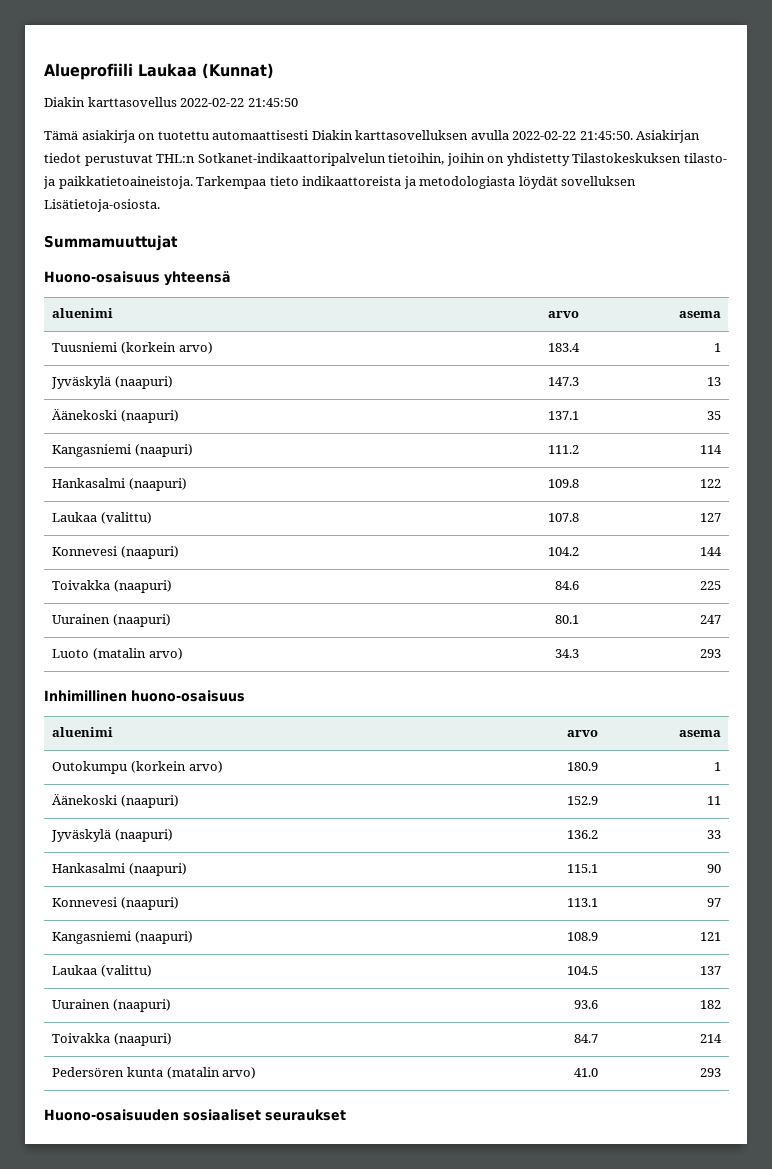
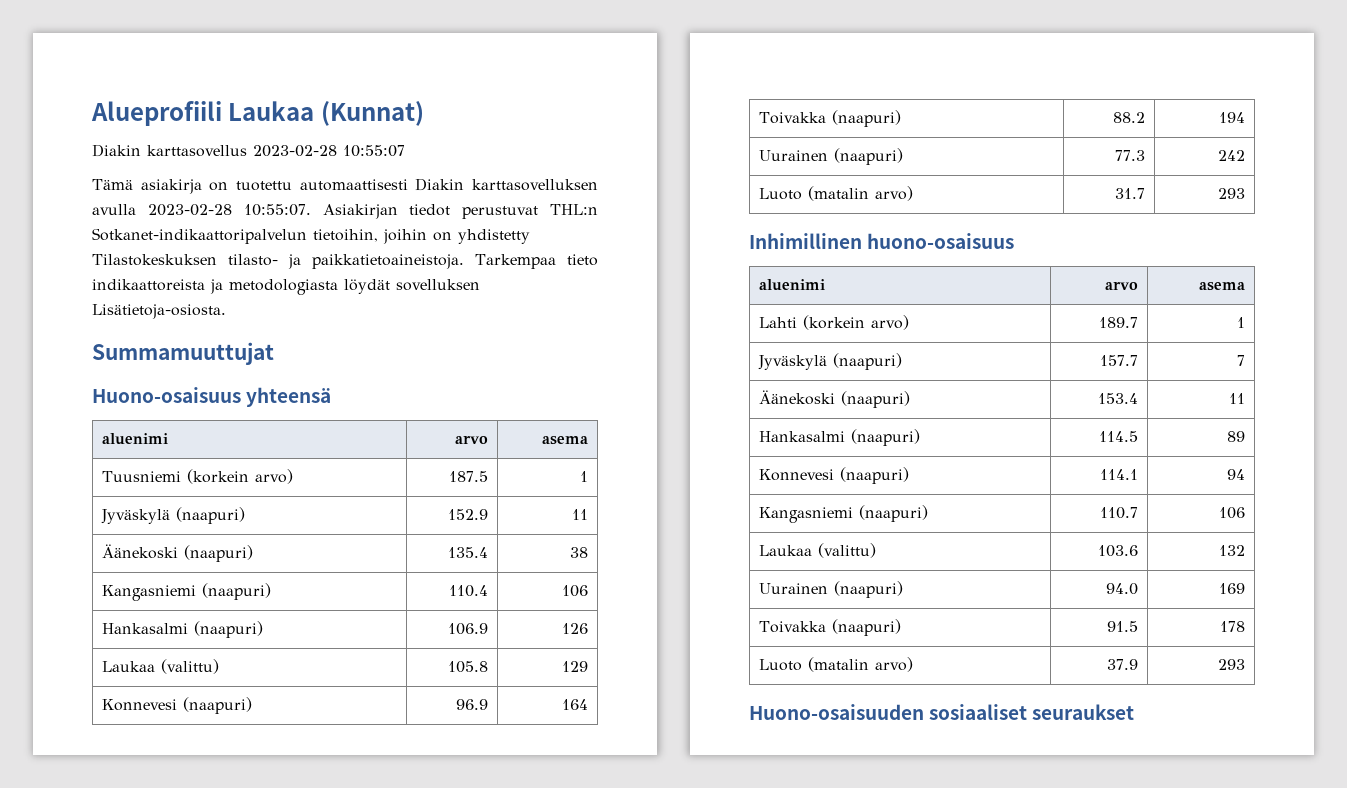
- Diakin karttasovellus 2022-02-22 21:45:50
+ Diakin karttasovellus 2023-02-28 10:55:07
- Tämä asiakirja on tuotettu automaattisesti Diakin karttasovelluksen avulla 2022-02-22 21:45:50.
+ Tämä asiakirja on tuotettu automaattisesti Diakin karttasovelluksen avulla 2023-02-28 10:55:07.
- Tuusniemi (korkein arvo) | 183.4 | 1
- Jyväskylä (naapuri) | 147.3 | 13
- Äänekoski (naapuri) | 137.1 | 35
- Kangasniemi (naapuri) | 111.2 | 114
- Hankasalmi (naapuri) | 109.8 | 122
- Laukaa (valittu) | 107.8 | 127
- Konnevesi (naapuri) | 104.2 | 144
- Toivakka (naapuri) | 84.6 | 225
- Uurainen (naapuri) | 80.1 | 247
- Luoto (matalin arvo) | 34.3 | 293
+ Tuusniemi (korkein arvo) | 187.5 | 1
+ Jyväskylä (naapuri) | 152.9 | 11
+ Äänekoski (naapuri) | 135.4 | 38
+ Kangasniemi (naapuri) | 110.4 | 106
+ Hankasalmi (naapuri) | 106.9 | 126
+ Laukaa (valittu) | 105.8 | 129
+ Konnevesi (naapuri) | 96.9 | 164
+ Toivakka (naapuri) | 88.2 | 194
+ Uurainen (naapuri) | 77.3 | 242
+ Luoto (matalin arvo) | 31.7 | 293
- Outokumpu (korkein arvo) | 180.9 | 1
- Äänekoski (naapuri) | 152.9 | 11
- Jyväskylä (naapuri) | 136.2 | 33
- Hankasalmi (naapuri) | 115.1 | 90
- Konnevesi (naapuri) | 113.1 | 97
- Kangasniemi (naapuri) | 108.9 | 121
- Laukaa (valittu) | 104.5 | 137
- Uurainen (naapuri) | 93.6 | 182
- Toivakka (naapuri) | 84.7 | 214
- Pedersören kunta (matalin arvo) | 41.0 | 293
+ Lahti (korkein arvo) | 189.7 | 1
+ Jyväskylä (naapuri) | 157.7 | 7
+ Äänekoski (naapuri) | 153.4 | 11
+ Hankasalmi (naapuri) | 114.5 | 89
+ Konnevesi (naapuri) | 114.1 | 94
+ Kangasniemi (naapuri) | 110.7 | 106
+ Laukaa (valittu) | 103.6 | 132
+ Uurainen (naapuri) | 94.0 | 169
+ Toivakka (naapuri) | 91.5 | 178
+ Luoto (matalin arvo) | 37.9 | 293

